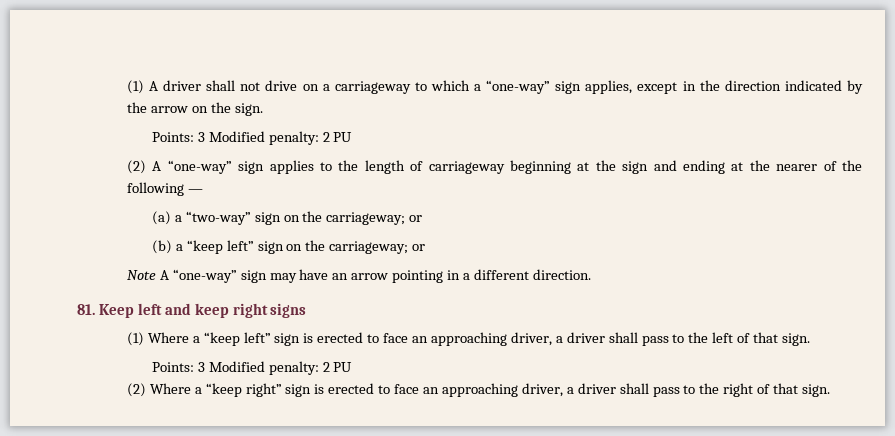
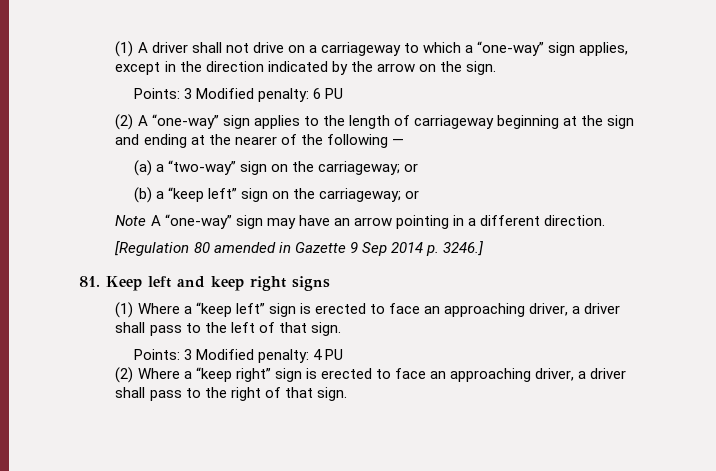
  (1) A driver shall not drive on a carriageway to which a “one-way” sign applies, except in the direction indicated by the arrow on the sign.
- Points: 3 Modified penalty: 2 PU
+ Points: 3 Modified penalty: 6 PU
+ [Regulation 80 amended in Gazette 9 Sep 2014 p. 3246.]
  (1) Where a “keep left” sign is erected to face an approaching driver, a driver shall pass to the left of that sign.
- Points: 3 Modified penalty: 2 PU
+ Points: 3 Modified penalty: 4 PU

